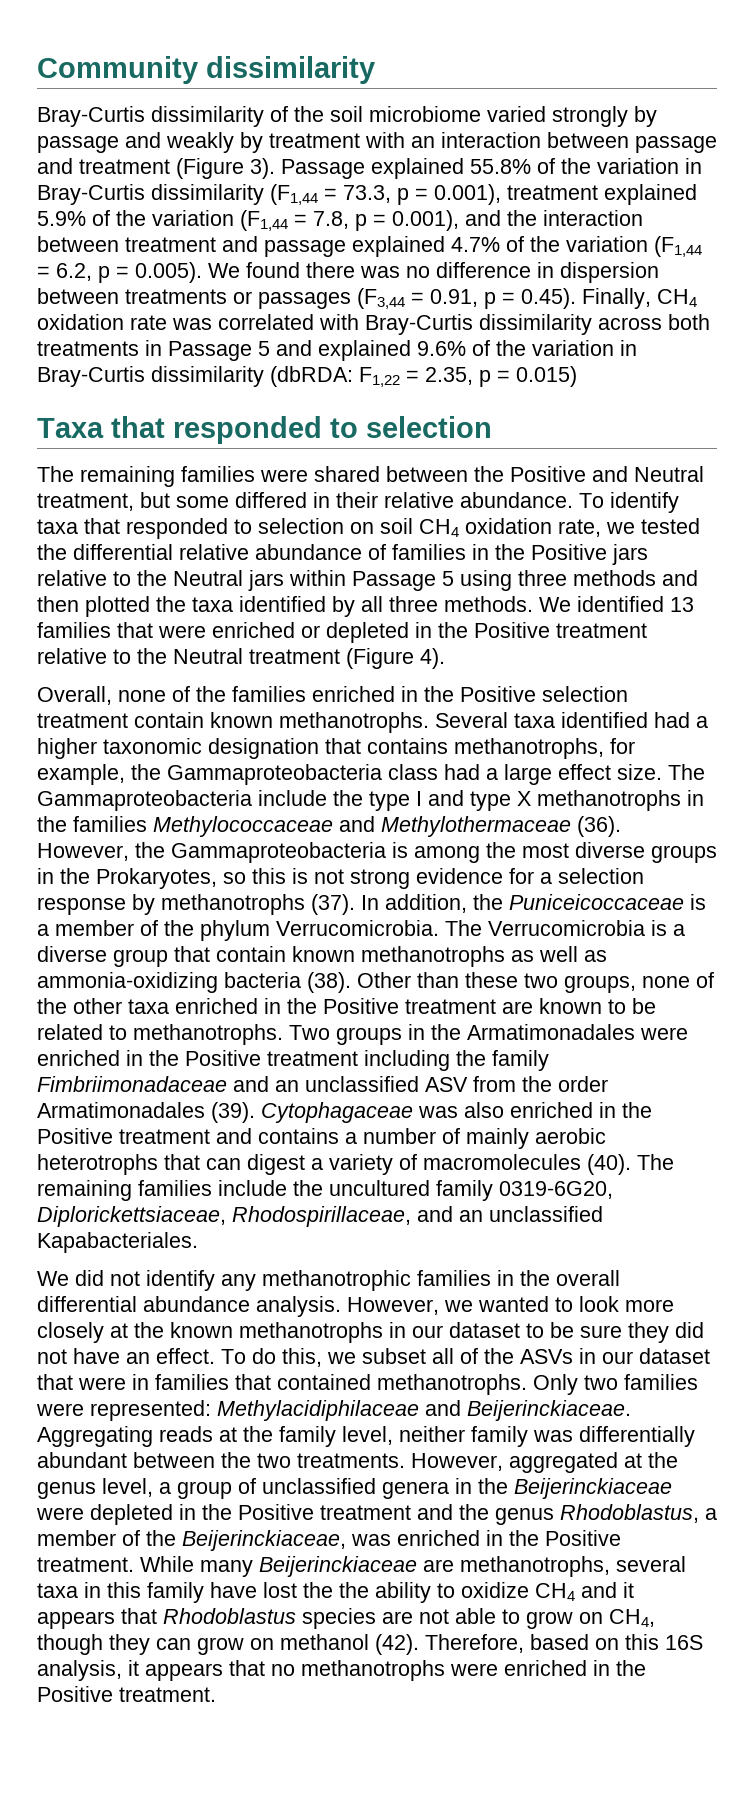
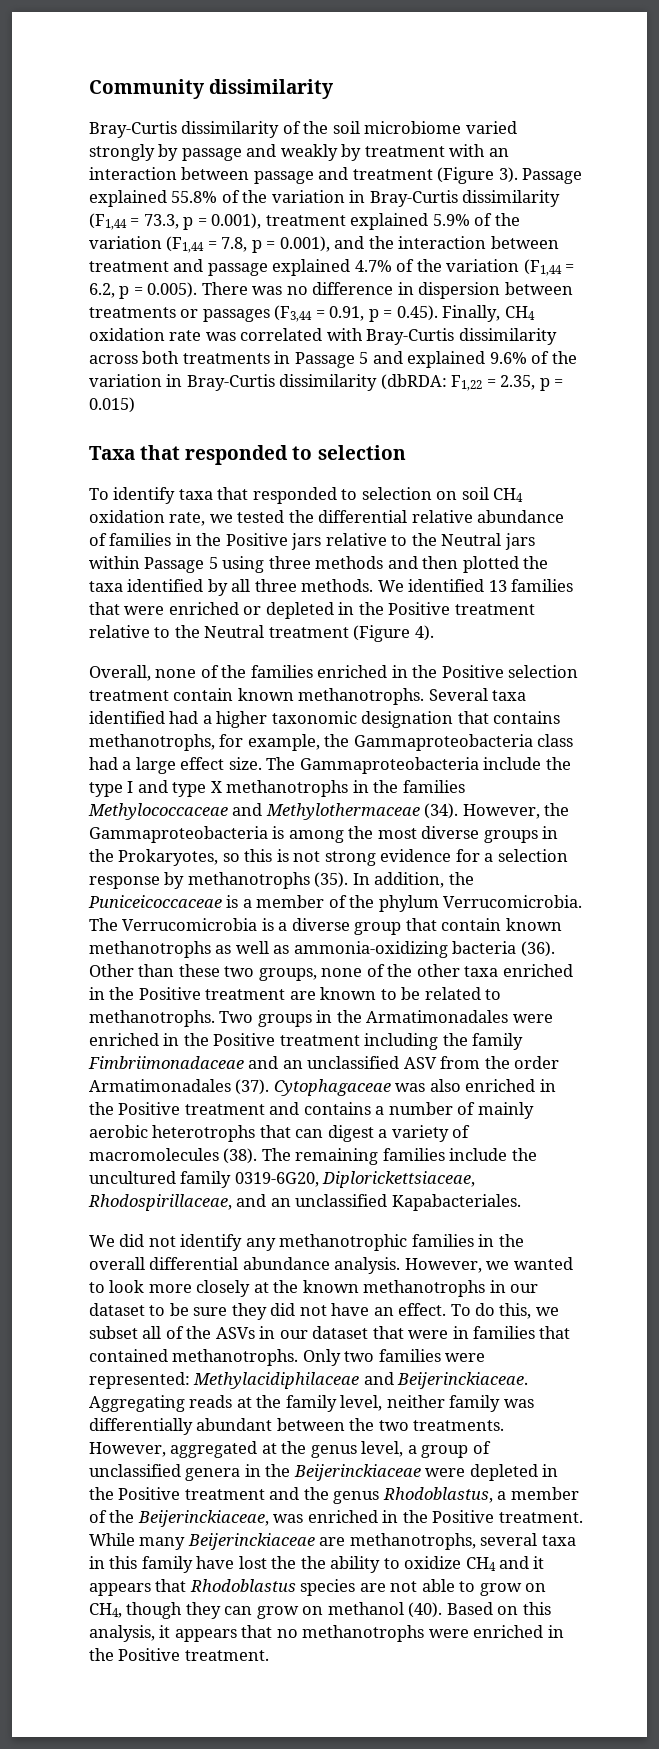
- Passage explained 55.8% of the variation in Bray-Curtis dissimilarity (F1,44 = 73.3, p = 0.001), treatment explained 5.9% of the variation (F1,44 = 7.8, p = 0.001), and the interaction between treatment and passage explained 4.7% of the variation (F1,44 = 6.2, p = 0.005). We found there was no difference in dispersion between treatments or passages (F3,44 = 0.91, p = 0.45). Finally, CH4 oxidation rate was correlated with Bray-Curtis dissimilarity across both treatments in Passage 5 and explained 9.6% of the variation in Bray-Curtis dissimilarity (dbRDA:
+ Passage explained 55.8% of the variation in Bray-Curtis dissimilarity (F1,44 = 73.3, p = 0.001), treatment explained 5.9% of the variation (F1,44 = 7.8, p = 0.001), and the interaction between treatment and passage explained 4.7% of the variation (F1,44 = 6.2, p = 0.005). There was no difference in dispersion between treatments or passages (F3,44 = 0.91, p = 0.45). Finally, CH4 oxidation rate was correlated with Bray-Curtis dissimilarity across both treatments in Passage 5 and explained 9.6% of the variation in Bray-Curtis dissimilarity (dbRDA:
- The remaining families were shared between the Positive and Neutral treatment, but some differed in their relative abundance.
- The Gammaproteobacteria include the type I and type X methanotrophs in the families Methylococcaceae and Methylothermaceae (36).
+ The Gammaproteobacteria include the type I and type X methanotrophs in the families Methylococcaceae and Methylothermaceae (34).
- However, the Gammaproteobacteria is among the most diverse groups in the Prokaryotes, so this is not strong evidence for a selection response by methanotrophs (37).
+ However, the Gammaproteobacteria is among the most diverse groups in the Prokaryotes, so this is not strong evidence for a selection response by methanotrophs (35).
- The Verrucomicrobia is a diverse group that contain known methanotrophs as well as ammonia-oxidizing bacteria (38).
+ The Verrucomicrobia is a diverse group that contain known methanotrophs as well as ammonia-oxidizing bacteria (36).
- Two groups in the Armatimonadales were enriched in the Positive treatment including the family Fimbriimonadaceae and an unclassified ASV from the order Armatimonadales (39).
+ Two groups in the Armatimonadales were enriched in the Positive treatment including the family Fimbriimonadaceae and an unclassified ASV from the order Armatimonadales (37).
- Cytophagaceae was also enriched in the Positive treatment and contains a number of mainly aerobic heterotrophs that can digest a variety of macromolecules (40).
+ Cytophagaceae was also enriched in the Positive treatment and contains a number of mainly aerobic heterotrophs that can digest a variety of macromolecules (38).
- While many Beijerinckiaceae are methanotrophs, several taxa in this family have lost the the ability to oxidize CH4 and it appears that Rhodoblastus species are not able to grow on CH4, though they can grow on methanol (42). Therefore, based on this 16S analysis, it appears that no methanotrophs were enriched in the Positive treatment.
+ While many Beijerinckiaceae are methanotrophs, several taxa in this family have lost the the ability to oxidize CH4 and it appears that Rhodoblastus species are not able to grow on CH4, though they can grow on methanol (40). Based on this analysis, it appears that no methanotrophs were enriched in the Positive treatment.

